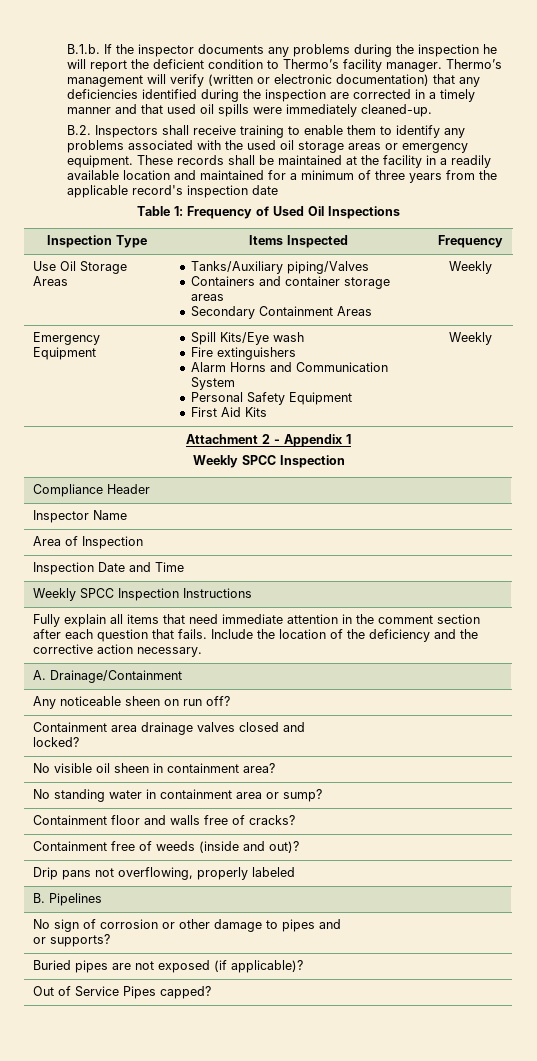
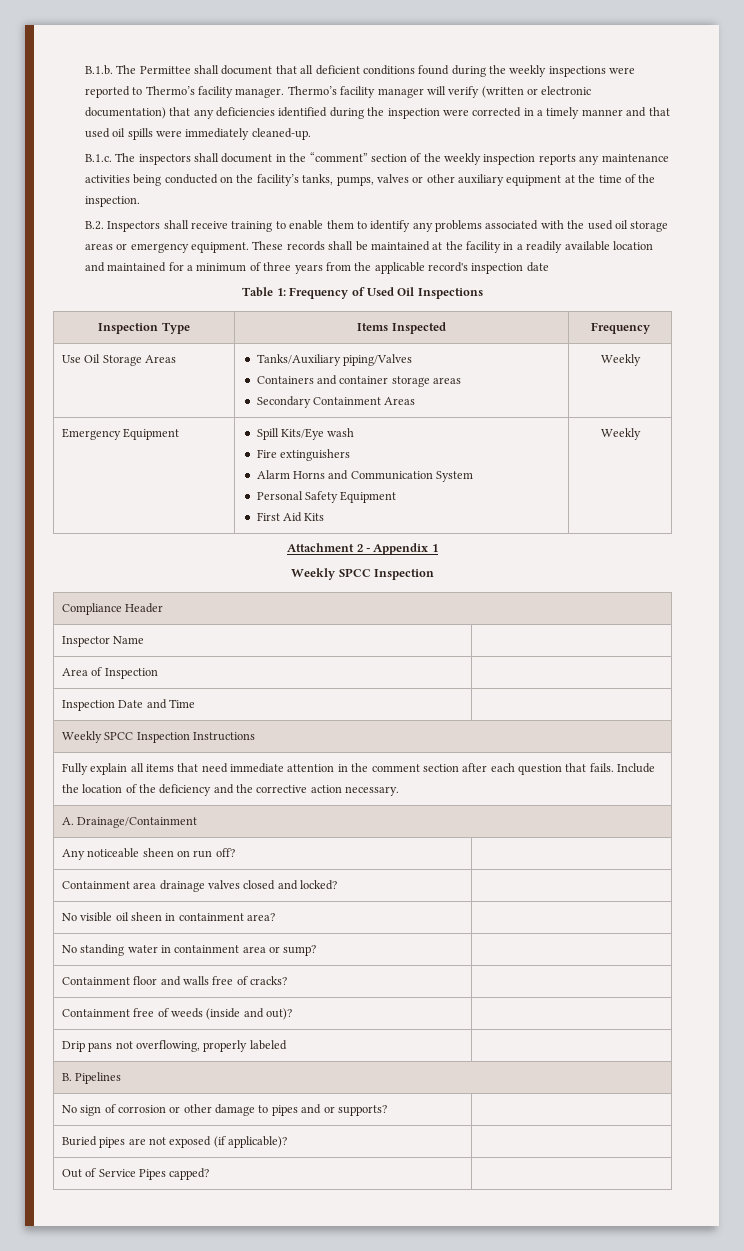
- B.1.b. If the inspector documents any problems during the inspection he will report the deficient condition to Thermo’s facility manager.
+ B.1.b. The Permittee shall document that all deficient conditions found during the weekly inspections were reported to Thermo’s facility manager.
- Thermo’s management will verify (written or electronic documentation) that any deficiencies identified during the inspection are corrected in a timely manner and that used oil spills were immediately cleaned-up.
+ Thermo’s facility manager will verify (written or electronic documentation) that any deficiencies identified during the inspection were corrected in a timely manner and that used oil spills were immediately cleaned-up.
+ B.1.c. The inspectors shall document in the “comment” section of the weekly inspection reports any maintenance activities being conducted on the facility’s tanks, pumps, valves or other auxiliary equipment at the time of the inspection.

